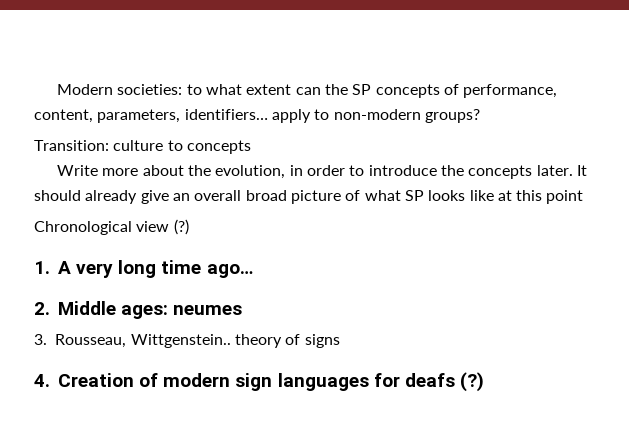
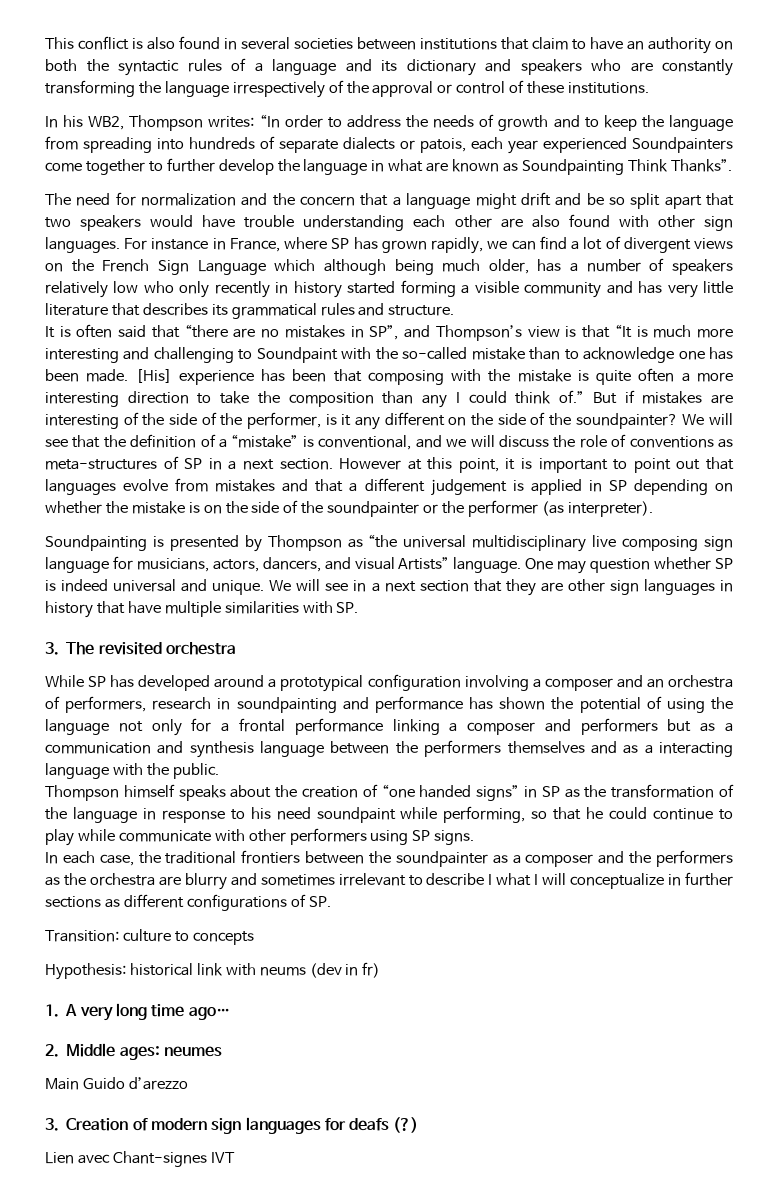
- Modern societies: to what extent can the SP concepts of performance, content, parameters, identifiers… apply to non-modern groups?
+ This conflict is also found in several societies between institutions that claim to have an authority on both the syntactic rules of a language and its dictionary and speakers who are constantly transforming the language irrespectively of the approval or control of these institutions.
+ In his WB2, Thompson writes: “In order to address the needs of growth and to keep the language from spreading into hundreds of separate dialects or patois, each year experienced Soundpainters come together to further develop the language in what are known as Soundpainting Think Thanks”.
+ The need for normalization and the concern that a language might drift and be so split apart that two speakers would have trouble understanding each other are also found with other sign languages. For instance in France, where SP has grown rapidly, we can find a lot of divergent views on the French Sign Language which although being much older, has a number of speakers relatively low who only recently in history started forming a visible community and has very little literature that describes its grammatical rules and structure.
+ It is often said that “there are no mistakes in SP”, and Thompson’s view is that “It is much more interesting and challenging to Soundpaint with the so-called mistake than to acknowledge one has been made. [His] experience has been that composing with the mistake is quite often a more interesting direction to take the composition than any I could think of.” But if mistakes are interesting of the side of the performer, is it any different on the side of the soundpainter? We will see that the definition of a “mistake” is conventional, and we will discuss the role of conventions as meta-structures of SP in a next section. However at this point, it is important to point out that languages evolve from mistakes and that a different judgement is applied in SP depending on whether the mistake is on the side of the soundpainter or the performer (as interpreter).
+ Soundpainting is presented by Thompson as “the universal multidisciplinary live composing sign language for musicians, actors, dancers, and visual Artists” language. One may question whether SP is indeed universal and unique. We will see in a next section that they are other sign languages in history that have multiple similarities with SP.
+ 3. The revisited orchestra
+ While SP has developed around a prototypical configuration involving a composer and an orchestra of performers, research in soundpainting and performance has shown the potential of using the language not only for a frontal performance linking a composer and performers but as a communication and synthesis language between the performers themselves and as a interacting language with the public.
+ Thompson himself speaks about the creation of “one handed signs” in SP as the transformation of the language in response to his need soundpaint while performing, so that he could continue to play while communicate with other performers using SP signs.
+ In each case, the traditional frontiers between the soundpainter as a composer and the performers as the orchestra are blurry and sometimes irrelevant to describe I what I will conceptualize in further sections as different configurations of SP.
  Transition: culture to concepts
- Write more about the evolution, in order to introduce the concepts later. It should already give an overall broad picture of what SP looks like at this point
- Chronological view (?)
+ Hypothesis: historical link with neums (dev in fr)
- 3. Rousseau, Wittgenstein.. theory of signs
- 4. Creation of modern sign languages for deafs (?)
+ Main Guido d’arezzo
+ 3. Creation of modern sign languages for deafs (?)
+ Lien avec Chant-signes IVT

